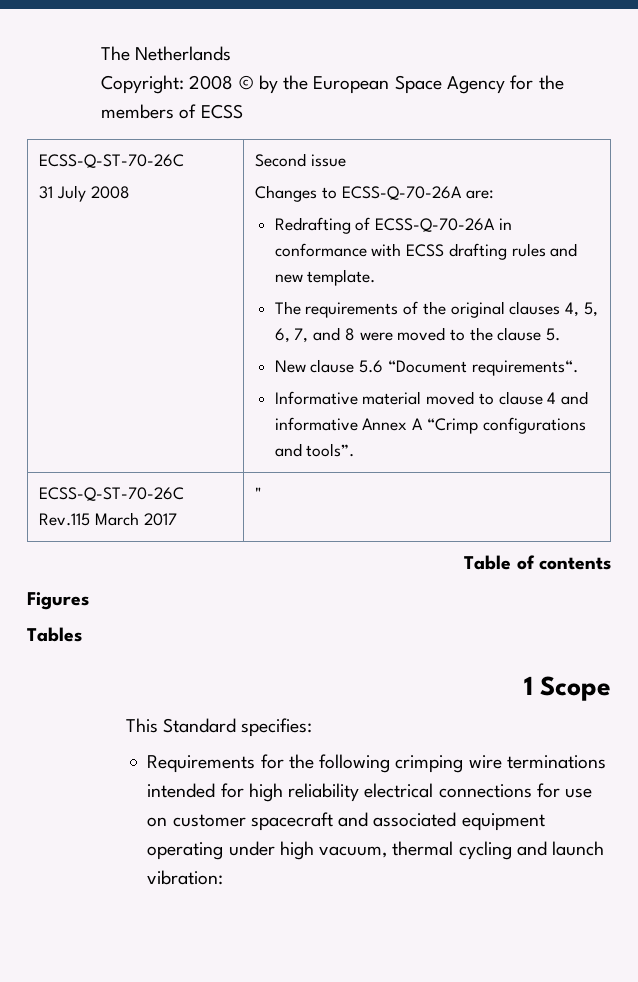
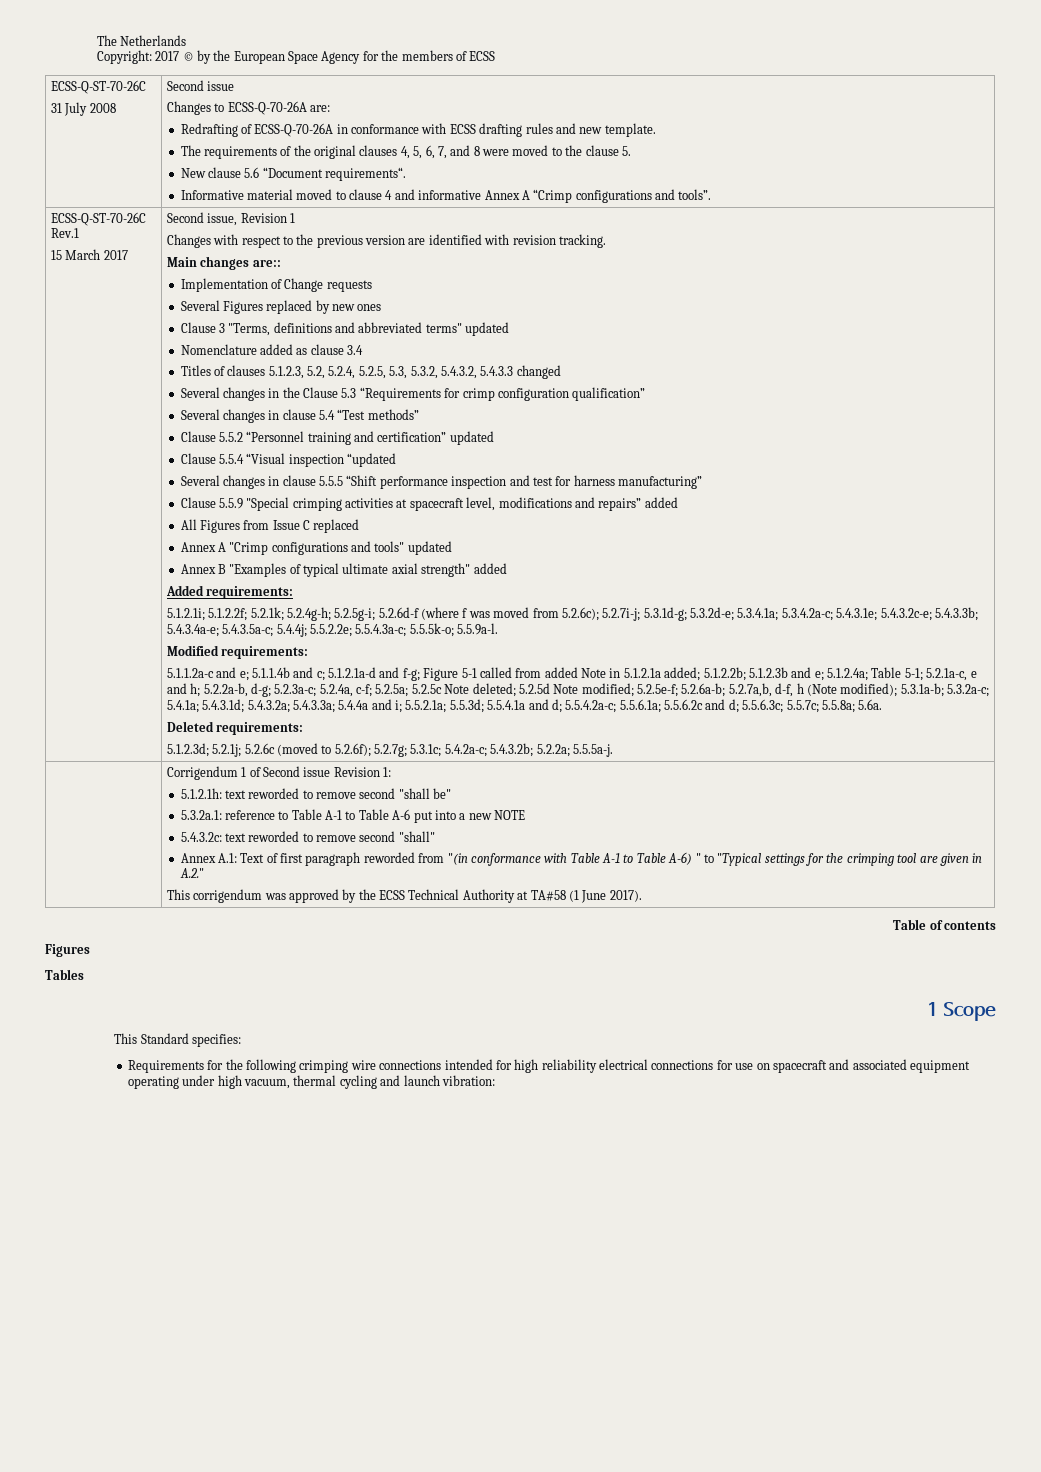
- Copyright: 2008 © by the European Space Agency for the members of ECSS
+ Copyright: 2017 © by the European Space Agency for the members of ECSS
- ECSS-Q-ST-70-26C Rev.115 March 2017
+ ECSS-Q-ST-70-26C Rev.1
+ 15 March 2017
- "
+ Second issue, Revision 1
+ Changes with respect to the previous version are identified with revision tracking.
+ Main changes are::
+ Implementation of Change requests
+ Several Figures replaced by new ones
+ Clause 3 "Terms, definitions and abbreviated terms" updated
+ Nomenclature added as clause 3.4
+ Titles of clauses 5.1.2.3, 5.2, 5.2.4, 5.2.5, 5.3, 5.3.2, 5.4.3.2, 5.4.3.3 changed
+ Several changes in the Clause 5.3 “Requirements for crimp configuration qualification”
+ Several changes in clause 5.4 “Test methods”
+ Clause 5.5.2 “Personnel training and certification” updated
+ Clause 5.5.4 “Visual inspection “updated
+ Several changes in clause 5.5.5 “Shift performance inspection and test for harness manufacturing”
+ Clause 5.5.9 "Special crimping activities at spacecraft level, modifications and repairs” added
+ All Figures from Issue C replaced
+ Annex A "Crimp configurations and tools" updated
+ Annex B "Examples of typical ultimate axial strength" added
+ Added requirements:
+ 5.1.2.1i; 5.1.2.2f; 5.2.1k; 5.2.4g-h; 5.2.5g-i; 5.2.6d-f (where f was moved from 5.2.6c); 5.2.7i-j; 5.3.1d-g; 5.3.2d-e; 5.3.4.1a; 5.3.4.2a-c; 5.4.3.1e; 5.4.3.2c-e; 5.4.3.3b; 5.4.3.4a-e; 5.4.3.5a-c; 5.4.4j; 5.5.2.2e; 5.5.4.3a-c; 5.5.5k-o; 5.5.9a-l.
+ Modified requirements:
+ 5.1.1.2a-c and e; 5.1.1.4b and c; 5.1.2.1a-d and f-g; Figure 5-1 called from added Note in 5.1.2.1a added; 5.1.2.2b; 5.1.2.3b and e; 5.1.2.4a; Table 5-1; 5.2.1a-c, e and h; 5.2.2a-b, d-g; 5.2.3a-c; 5.2.4a, c-f; 5.2.5a; 5.2.5c Note deleted; 5.2.5d Note modified; 5.2.5e-f; 5.2.6a-b; 5.2.7a,b, d-f, h (Note modified); 5.3.1a-b; 5.3.2a-c; 5.4.1a; 5.4.3.1d; 5.4.3.2a; 5.4.3.3a; 5.4.4a and i; 5.5.2.1a; 5.5.3d; 5.5.4.1a and d; 5.5.4.2a-c; 5.5.6.1a; 5.5.6.2c and d; 5.5.6.3c; 5.5.7c; 5.5.8a; 5.6a.
+ Deleted requirements:
+ 5.1.2.3d; 5.2.1j; 5.2.6c (moved to 5.2.6f); 5.2.7g; 5.3.1c; 5.4.2a-c; 5.4.3.2b; 5.2.2a; 5.5.5a-j.
+ | Corrigendum 1 of Second issue Revision 1:
+ 5.1.2.1h: text reworded to remove second "shall be"
+ 5.3.2a.1: reference to Table A-1 to Table A-6 put into a new NOTE
+ 5.4.3.2c: text reworded to remove second "shall"
+ Annex A.1: Text of first paragraph reworded from "(in conformance with Table A-1 to Table A-6) " to "Typical settings for the crimping tool are given in A.2."
+ This corrigendum was approved by the ECSS Technical Authority at TA#58 (1 June 2017).
- Requirements for the following crimping wire terminations intended for high reliability electrical connections for use on customer spacecraft and associated equipment operating under high vacuum, thermal cycling and launch vibration:
+ Requirements for the following crimping wire connections intended for high reliability electrical connections for use on spacecraft and associated equipment operating under high vacuum, thermal cycling and launch vibration:

